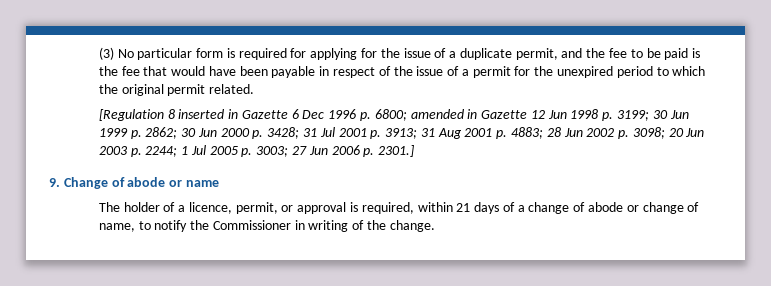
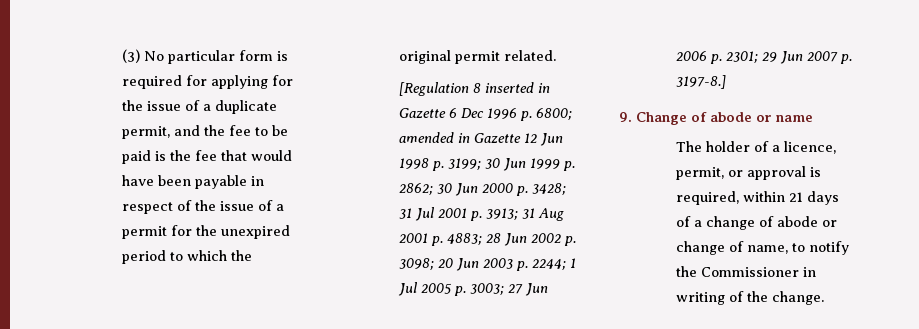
- [Regulation 8 inserted in Gazette 6 Dec 1996 p. 6800; amended in Gazette 12 Jun 1998 p. 3199; 30 Jun 1999 p. 2862; 30 Jun 2000 p. 3428; 31 Jul 2001 p. 3913; 31 Aug 2001 p. 4883; 28 Jun 2002 p. 3098; 20 Jun 2003 p. 2244; 1 Jul 2005 p. 3003; 27 Jun 2006 p. 2301.]
+ [Regulation 8 inserted in Gazette 6 Dec 1996 p. 6800; amended in Gazette 12 Jun 1998 p. 3199; 30 Jun 1999 p. 2862; 30 Jun 2000 p. 3428; 31 Jul 2001 p. 3913; 31 Aug 2001 p. 4883; 28 Jun 2002 p. 3098; 20 Jun 2003 p. 2244; 1 Jul 2005 p. 3003; 27 Jun 2006 p. 2301; 29 Jun 2007 p. 3197-8.]

